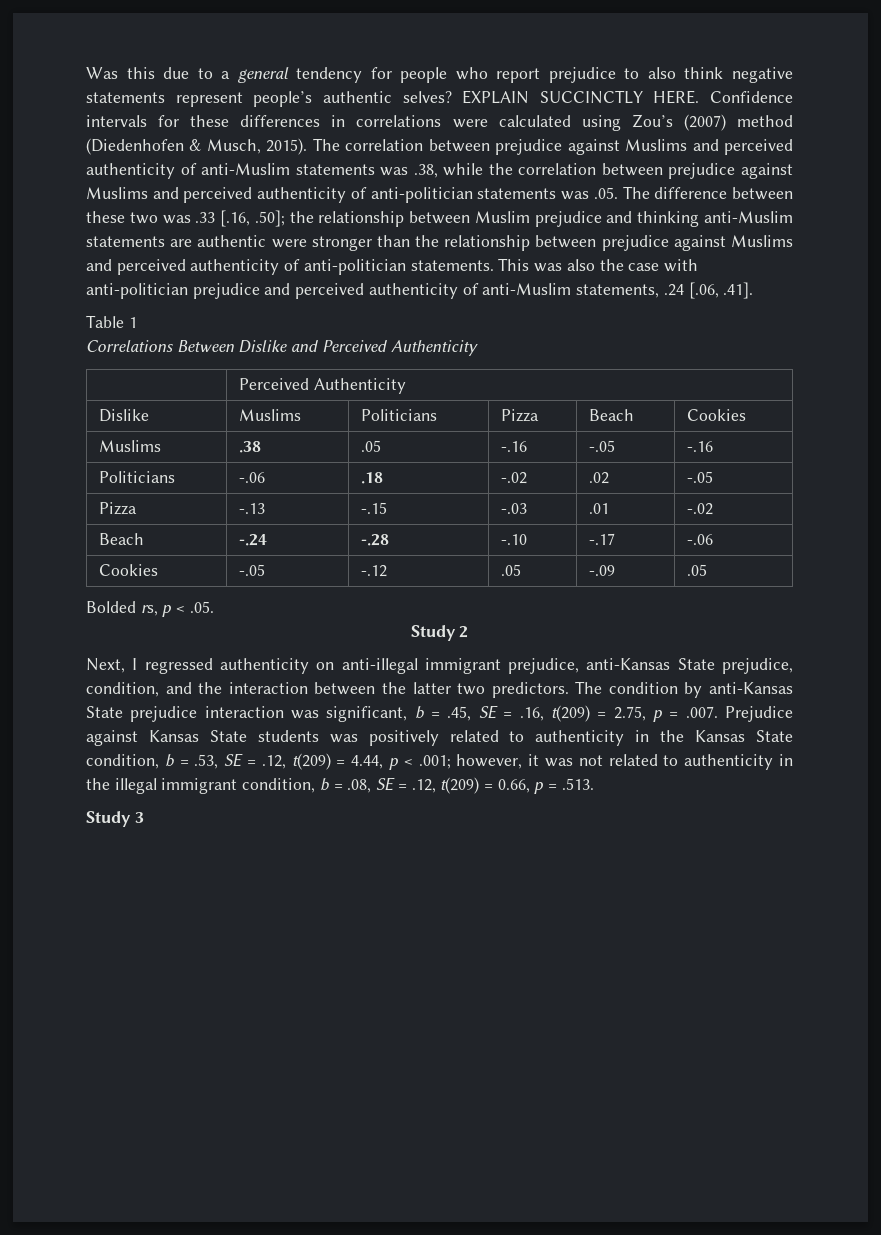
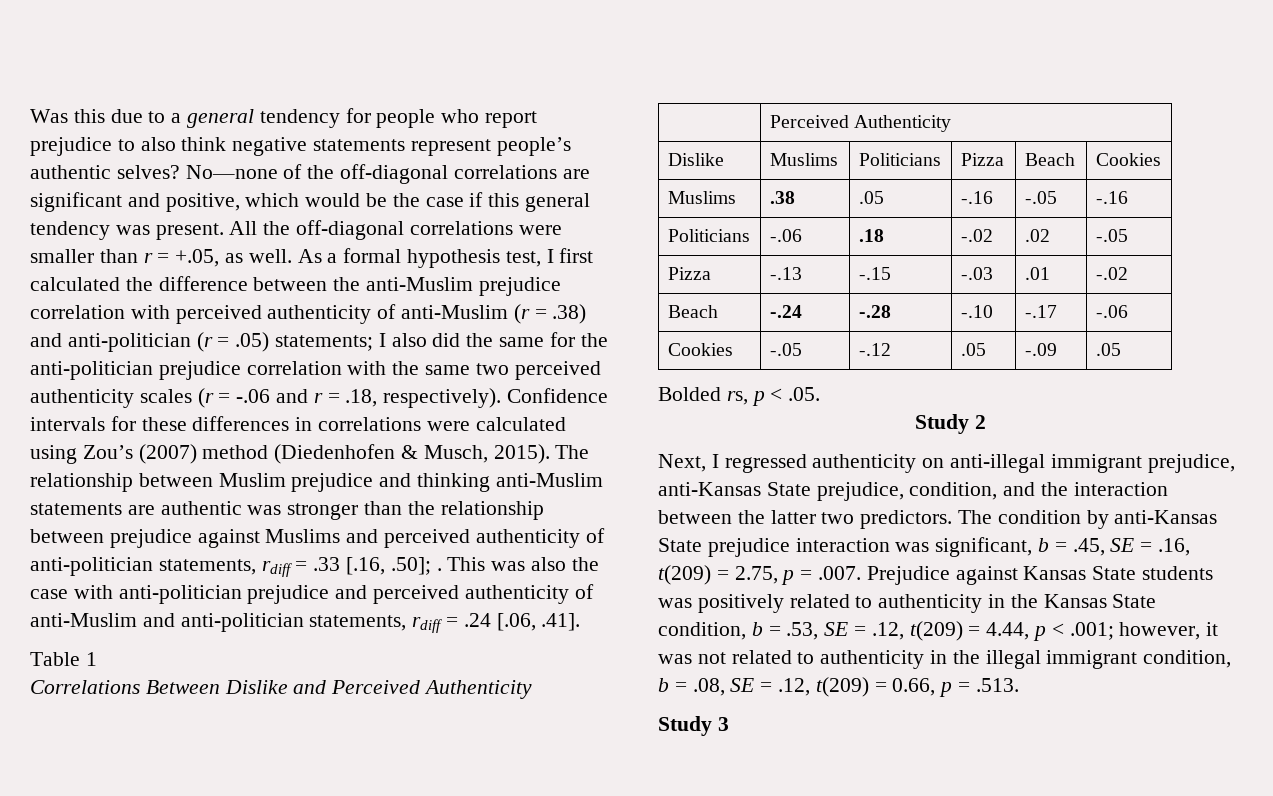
- EXPLAIN SUCCINCTLY HERE.
+ No—none of the off-diagonal correlations are significant and positive, which would be the case if this general tendency was present. All the off-diagonal correlations were smaller than r = +.05, as well. As a formal hypothesis test, I first calculated the difference between the anti-Muslim prejudice correlation with perceived authenticity of anti-Muslim (r = .38) and anti-politician (r = .05) statements; I also did the same for the anti-politician prejudice correlation with the same two perceived authenticity scales (r = -.06 and r = .18, respectively).
- The correlation between prejudice against Muslims and perceived authenticity of anti-Muslim statements was .38, while the correlation between prejudice against Muslims and perceived authenticity of anti-politician statements was .05. The difference between these two was .33 [.16, .50]; the relationship between Muslim prejudice and thinking anti-Muslim statements are authentic were stronger than the relationship between prejudice against Muslims and perceived authenticity of anti-politician statements.
+ The relationship between Muslim prejudice and thinking anti-Muslim statements are authentic was stronger than the relationship between prejudice against Muslims and perceived authenticity of anti-politician statements, rdiff = .33 [.16, .50]; .
- This was also the case with anti-politician prejudice and perceived authenticity of anti-Muslim statements, .24 [.06, .41].
+ This was also the case with anti-politician prejudice and perceived authenticity of anti-Muslim and anti-politician statements, rdiff = .24 [.06, .41].

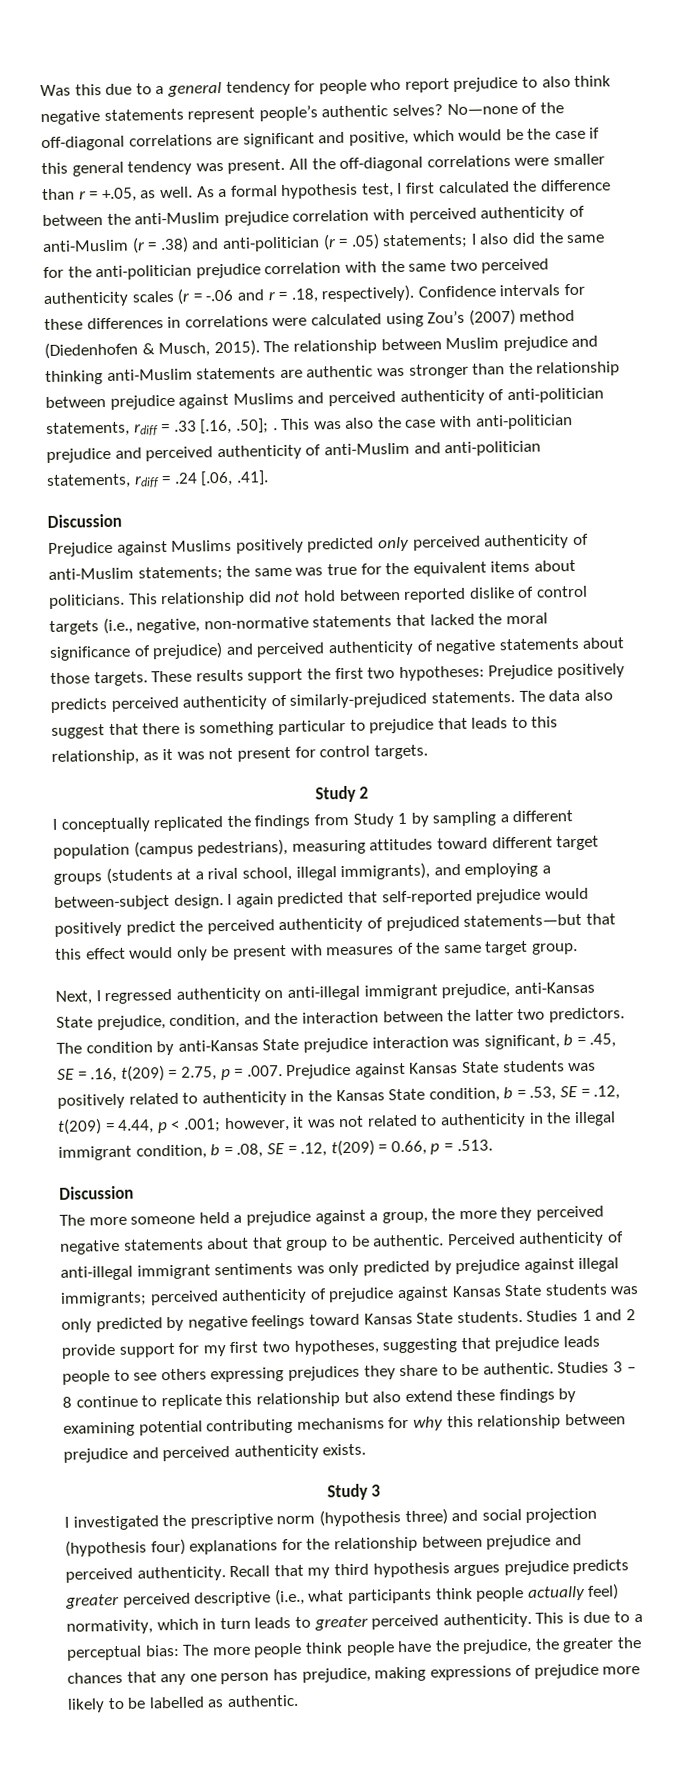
  This was also the case with anti-politician prejudice and perceived authenticity of anti-Muslim and anti-politician statements, rdiff = .24 [.06, .41].
- Table 1
- Correlations Between Dislike and Perceived Authenticity
- | Perceived Authenticity
- Dislike | Muslims | Politicians | Pizza | Beach | Cookies
- Muslims | .38 | .05 | -.16 | -.05 | -.16
- Politicians | -.06 | .18 | -.02 | .02 | -.05
- Pizza | -.13 | -.15 | -.03 | .01 | -.02
- Beach | -.24 | -.28 | -.10 | -.17 | -.06
- Cookies | -.05 | -.12 | .05 | -.09 | .05
- Bolded rs, p < .05.
+ Discussion
+ Prejudice against Muslims positively predicted only perceived authenticity of anti-Muslim statements; the same was true for the equivalent items about politicians. This relationship did not hold between reported dislike of control targets (i.e., negative, non-normative statements that lacked the moral significance of prejudice) and perceived authenticity of negative statements about those targets. These results support the first two hypotheses: Prejudice positively predicts perceived authenticity of similarly-prejudiced statements. The data also suggest that there is something particular to prejudice that leads to this relationship, as it was not present for control targets.
  Study 2
+ I conceptually replicated the findings from Study 1 by sampling a different population (campus pedestrians), measuring attitudes toward different target groups (students at a rival school, illegal immigrants), and employing a between-subject design. I again predicted that self-reported prejudice would positively predict the perceived authenticity of prejudiced statements—but that this effect would only be present with measures of the same target group.
  however, it was not related to authenticity in the illegal immigrant condition, b = .08, SE = .12, t(209) = 0.66, p = .513.
+ Discussion
+ The more someone held a prejudice against a group, the more they perceived negative statements about that group to be authentic. Perceived authenticity of anti-illegal immigrant sentiments was only predicted by prejudice against illegal immigrants; perceived authenticity of prejudice against Kansas State students was only predicted by negative feelings toward Kansas State students. Studies 1 and 2 provide support for my first two hypotheses, suggesting that prejudice leads people to see others expressing prejudices they share to be authentic. Studies 3 – 8 continue to replicate this relationship but also extend these findings by examining potential contributing mechanisms for why this relationship between prejudice and perceived authenticity exists.
  Study 3
+ I investigated the prescriptive norm (hypothesis three) and social projection (hypothesis four) explanations for the relationship between prejudice and perceived authenticity. Recall that my third hypothesis argues prejudice predicts greater perceived descriptive (i.e., what participants think people actually feel) normativity, which in turn leads to greater perceived authenticity. This is due to a perceptual bias: The more people think people have the prejudice, the greater the chances that any one person has prejudice, making expressions of prejudice more likely to be labelled as authentic.

